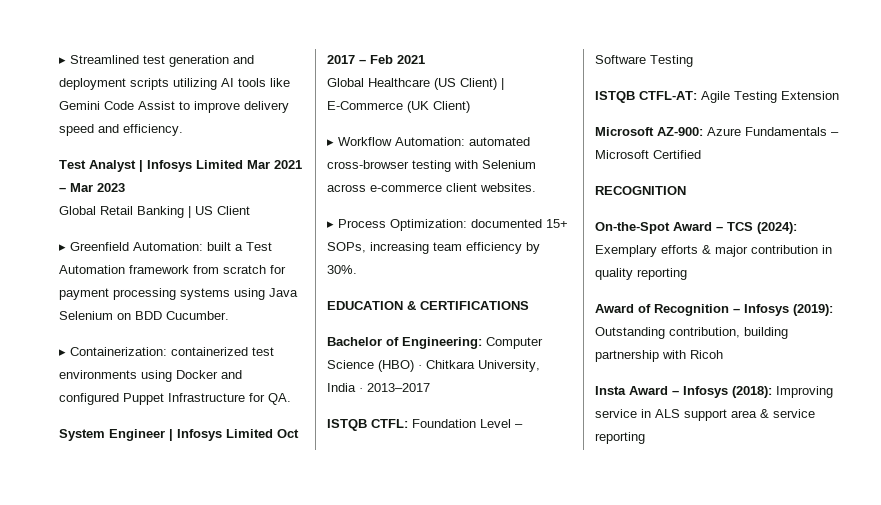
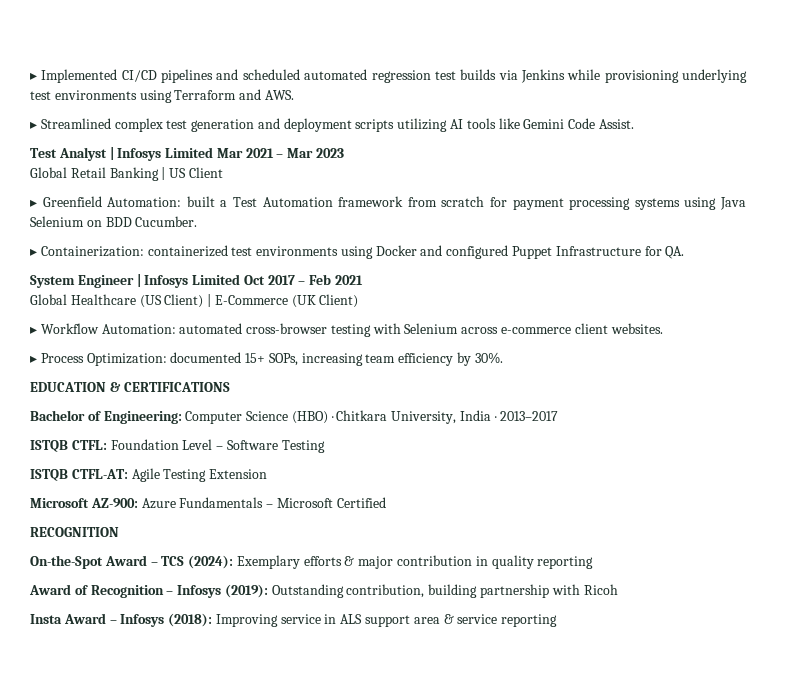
- ▸ Streamlined test generation and deployment scripts utilizing AI tools like Gemini Code Assist to improve delivery speed and efficiency.
+ ▸ Implemented CI/CD pipelines and scheduled automated regression test builds via Jenkins while provisioning underlying test environments using Terraform and AWS.
+ ▸ Streamlined complex test generation and deployment scripts utilizing AI tools like Gemini Code Assist.

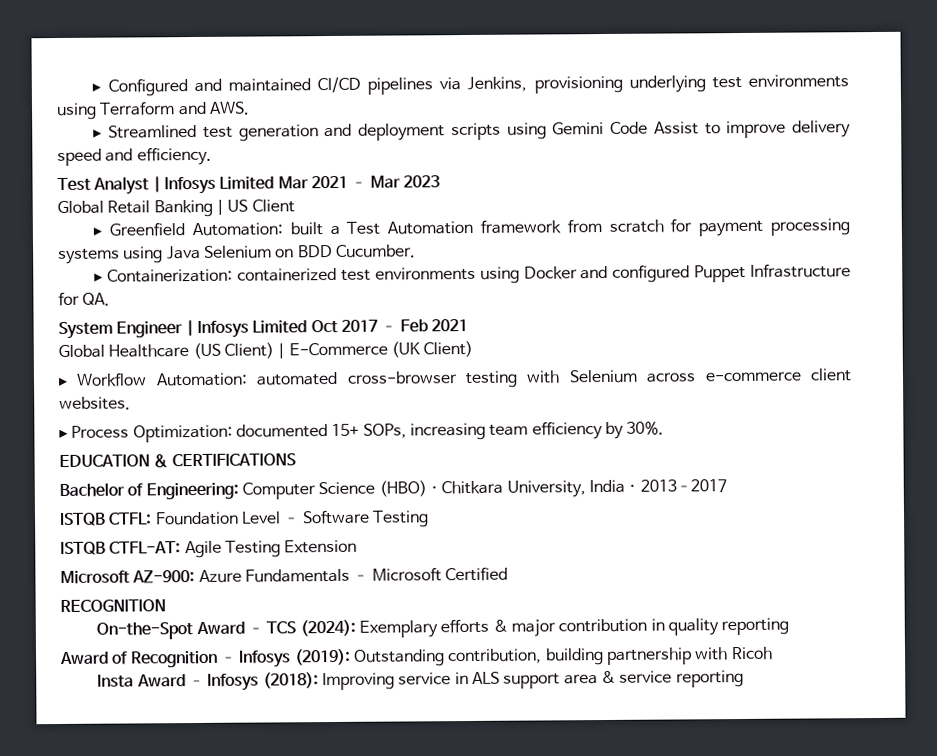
- ▸ Implemented CI/CD pipelines and scheduled automated regression test builds via Jenkins while provisioning underlying test environments using Terraform and AWS.
+ ▸ Configured and maintained CI/CD pipelines via Jenkins, provisioning underlying test environments using Terraform and AWS.
- ▸ Streamlined complex test generation and deployment scripts utilizing AI tools like Gemini Code Assist.
+ ▸ Streamlined test generation and deployment scripts using Gemini Code Assist to improve delivery speed and efficiency.

